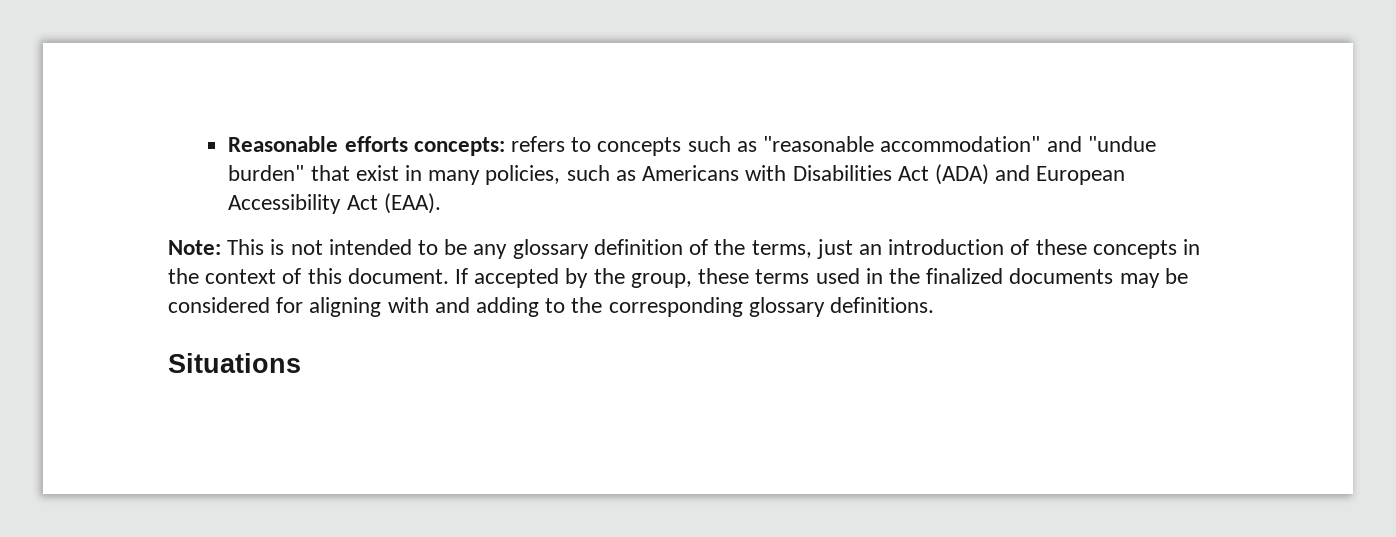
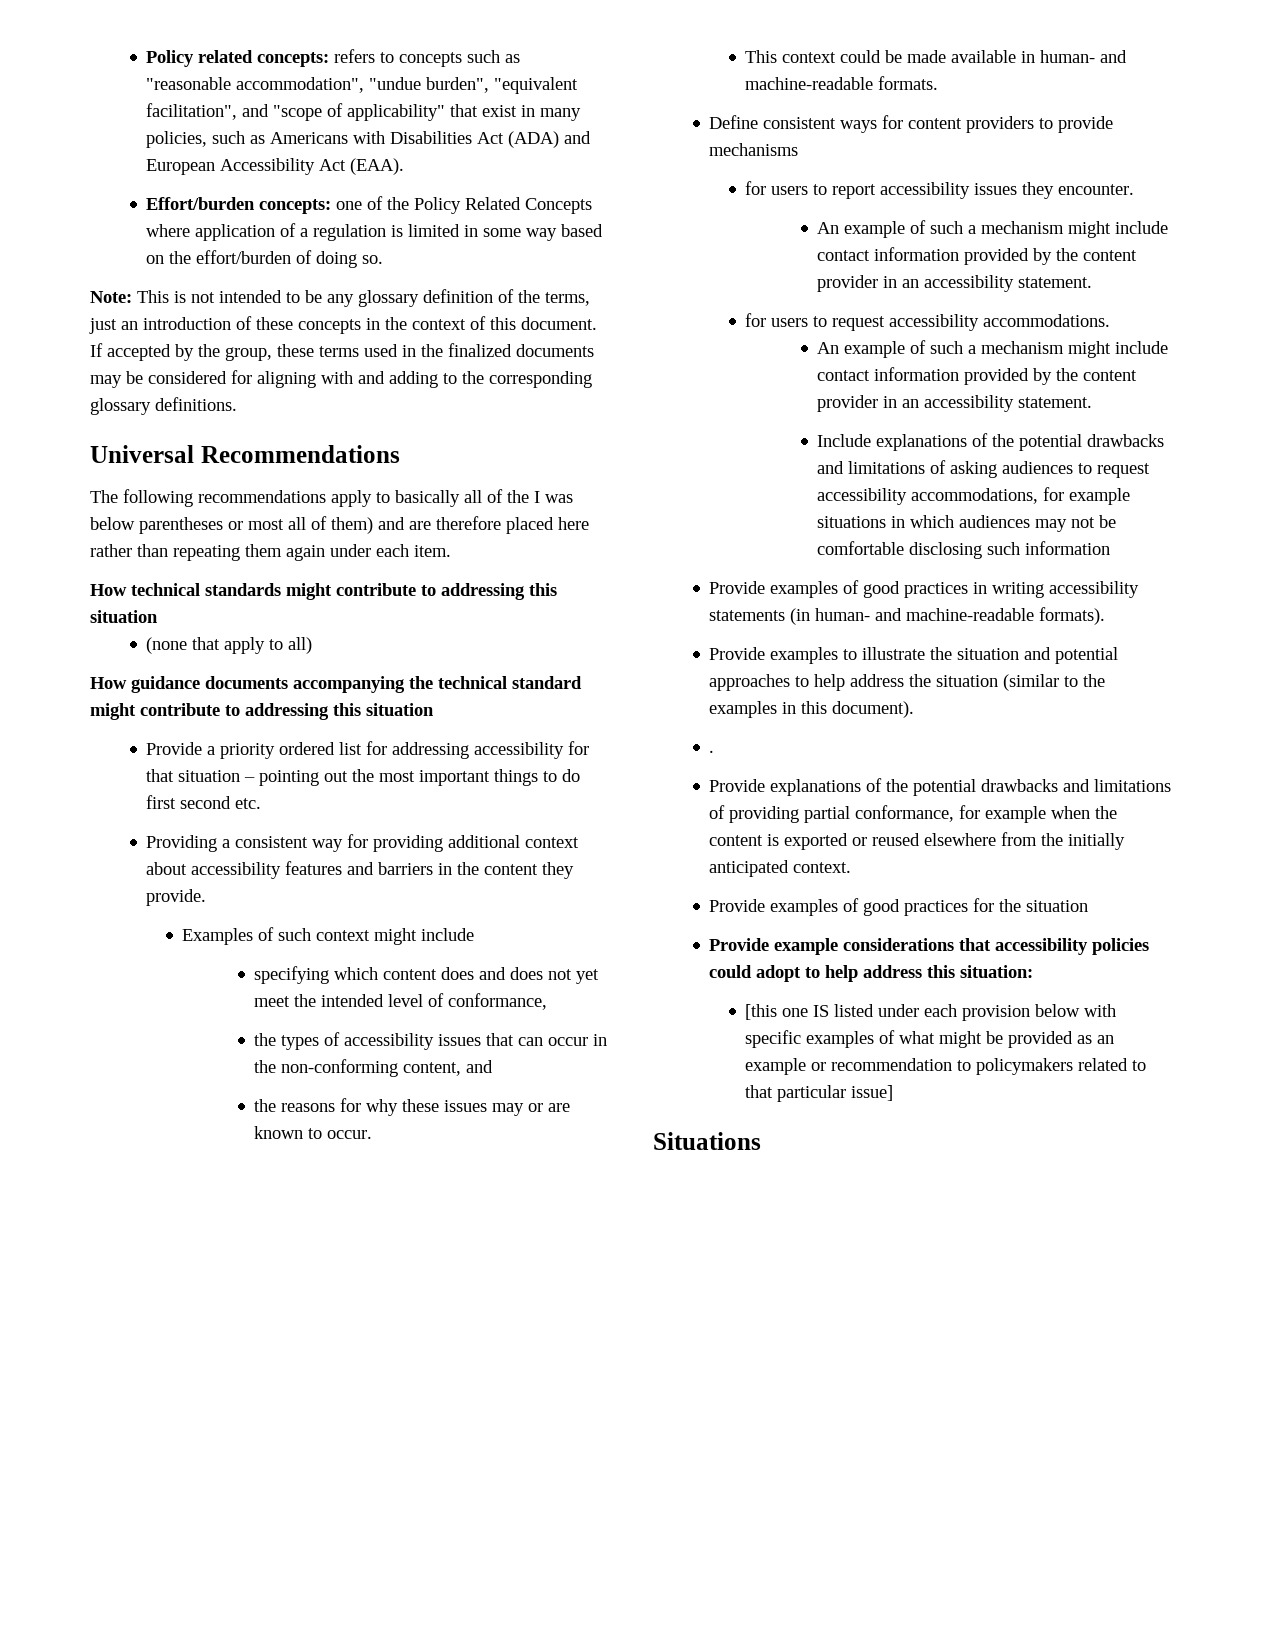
- Reasonable efforts concepts: refers to concepts such as "reasonable accommodation" and "undue burden" that exist in many policies, such as Americans with Disabilities Act (ADA) and European Accessibility Act (EAA).
+ Policy related concepts: refers to concepts such as "reasonable accommodation", "undue burden", "equivalent facilitation", and "scope of applicability" that exist in many policies, such as Americans with Disabilities Act (ADA) and European Accessibility Act (EAA).
+ Effort/burden concepts: one of the Policy Related Concepts where application of a regulation is limited in some way based on the effort/burden of doing so.
+ Universal Recommendations
+ The following recommendations apply to basically all of the I was below parentheses or most all of them) and are therefore placed here rather than repeating them again under each item.
+ How technical standards might contribute to addressing this situation
+ (none that apply to all)
+ How guidance documents accompanying the technical standard might contribute to addressing this situation
+ Provide a priority ordered list for addressing accessibility for that situation – pointing out the most important things to do first second etc.
+ Providing a consistent way for providing additional context about accessibility features and barriers in the content they provide.
+ Examples of such context might include
+ specifying which content does and does not yet meet the intended level of conformance,
+ the types of accessibility issues that can occur in the non-conforming content, and
+ the reasons for why these issues may or are known to occur.
+ This context could be made available in human- and machine-readable formats.
+ Define consistent ways for content providers to provide mechanisms
+ for users to report accessibility issues they encounter.
+ An example of such a mechanism might include contact information provided by the content provider in an accessibility statement.
+ for users to request accessibility accommodations.
+ An example of such a mechanism might include contact information provided by the content provider in an accessibility statement.
+ Include explanations of the potential drawbacks and limitations of asking audiences to request accessibility accommodations, for example situations in which audiences may not be comfortable disclosing such information
+ Provide examples of good practices in writing accessibility statements (in human- and machine-readable formats).
+ Provide examples to illustrate the situation and potential approaches to help address the situation (similar to the examples in this document).
+ .
+ Provide explanations of the potential drawbacks and limitations of providing partial conformance, for example when the content is exported or reused elsewhere from the initially anticipated context.
+ Provide examples of good practices for the situation
+ Provide example considerations that accessibility policies could adopt to help address this situation:
+ [this one IS listed under each provision below with specific examples of what might be provided as an example or recommendation to policymakers related to that particular issue]

